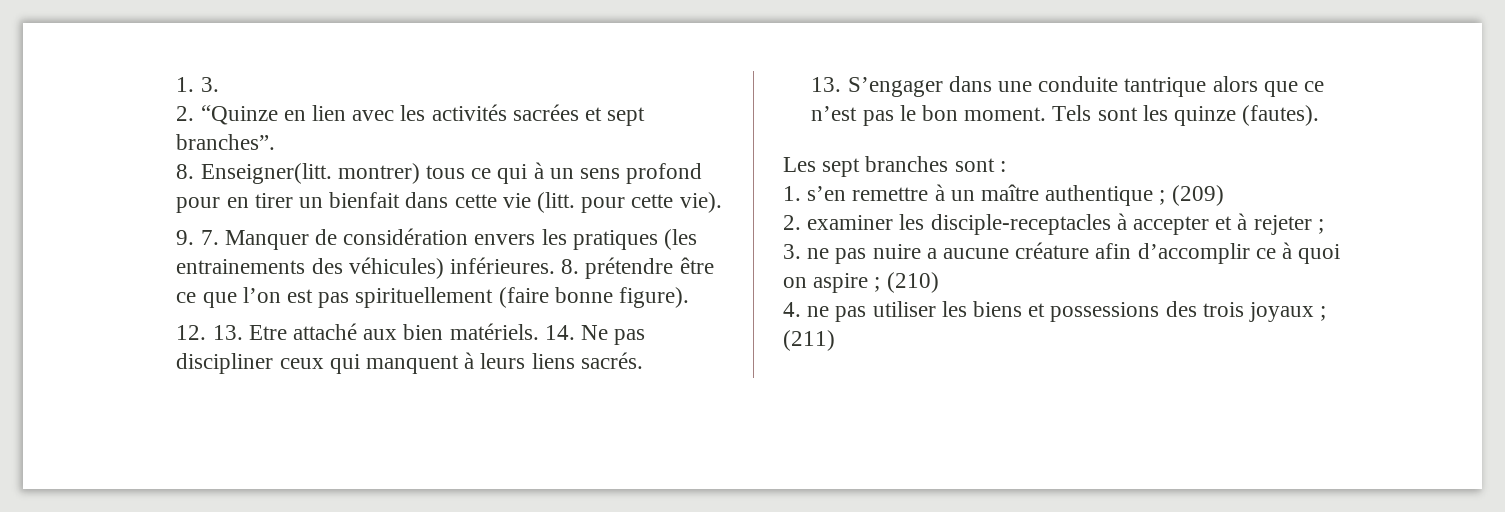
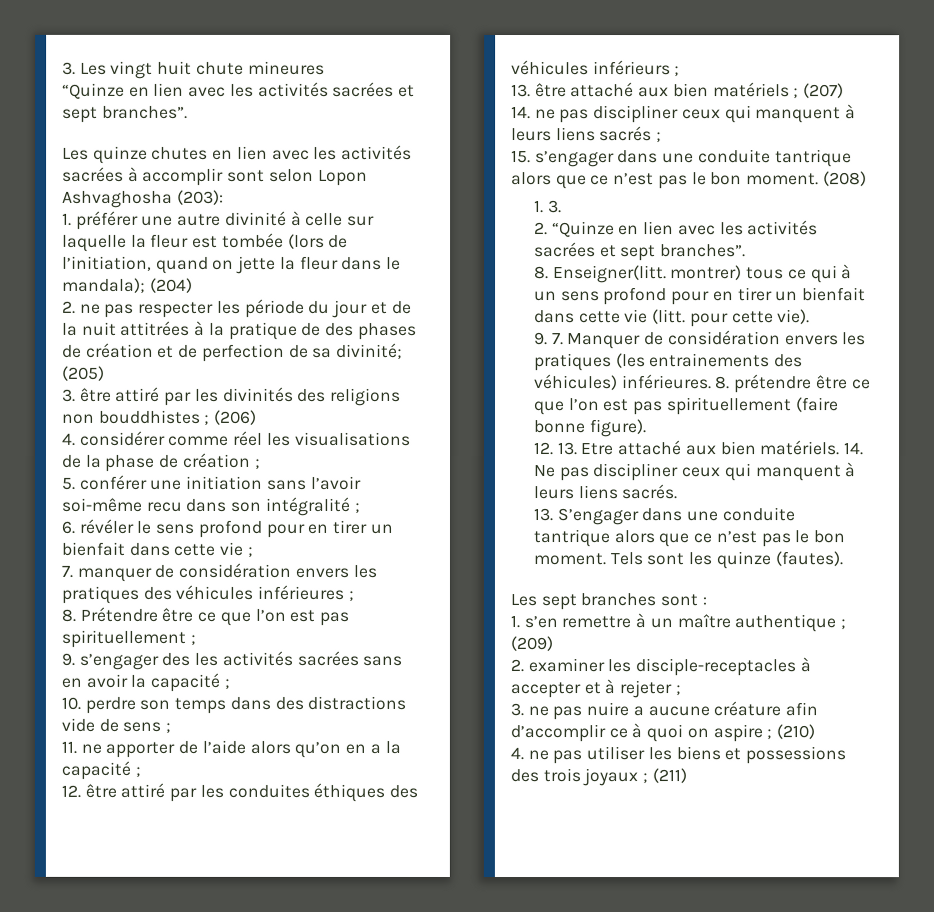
+ 3. Les vingt huit chute mineures
+ “Quinze en lien avec les activités sacrées et sept branches”.
+ Les quinze chutes en lien avec les activités sacrées à accomplir sont selon Lopon Ashvaghosha (203):
+ 1. préférer une autre divinité à celle sur laquelle la fleur est tombée (lors de l’initiation, quand on jette la fleur dans le mandala); (204)
+ 2. ne pas respecter les période du jour et de la nuit attitrées à la pratique de des phases de création et de perfection de sa divinité; (205)
+ 3. être attiré par les divinités des religions non bouddhistes ; (206)
+ 4. considérer comme réel les visualisations de la phase de création ;
+ 5. conférer une initiation sans l’avoir soi-même recu dans son intégralité ;
+ 6. révéler le sens profond pour en tirer un bienfait dans cette vie ;
+ 7. manquer de considération envers les pratiques des véhicules inférieures ;
+ 8. Prétendre être ce que l’on est pas spirituellement ;
+ 9. s’engager des les activités sacrées sans en avoir la capacité ;
+ 10. perdre son temps dans des distractions vide de sens ;
+ 11. ne apporter de l’aide alors qu’on en a la capacité ;
+ 12. être attiré par les conduites éthiques des véhicules inférieurs ;
+ 13. être attaché aux bien matériels ; (207)
+ 14. ne pas discipliner ceux qui manquent à leurs liens sacrés ;
+ 15. s’engager dans une conduite tantrique alors que ce n’est pas le bon moment. (208)

